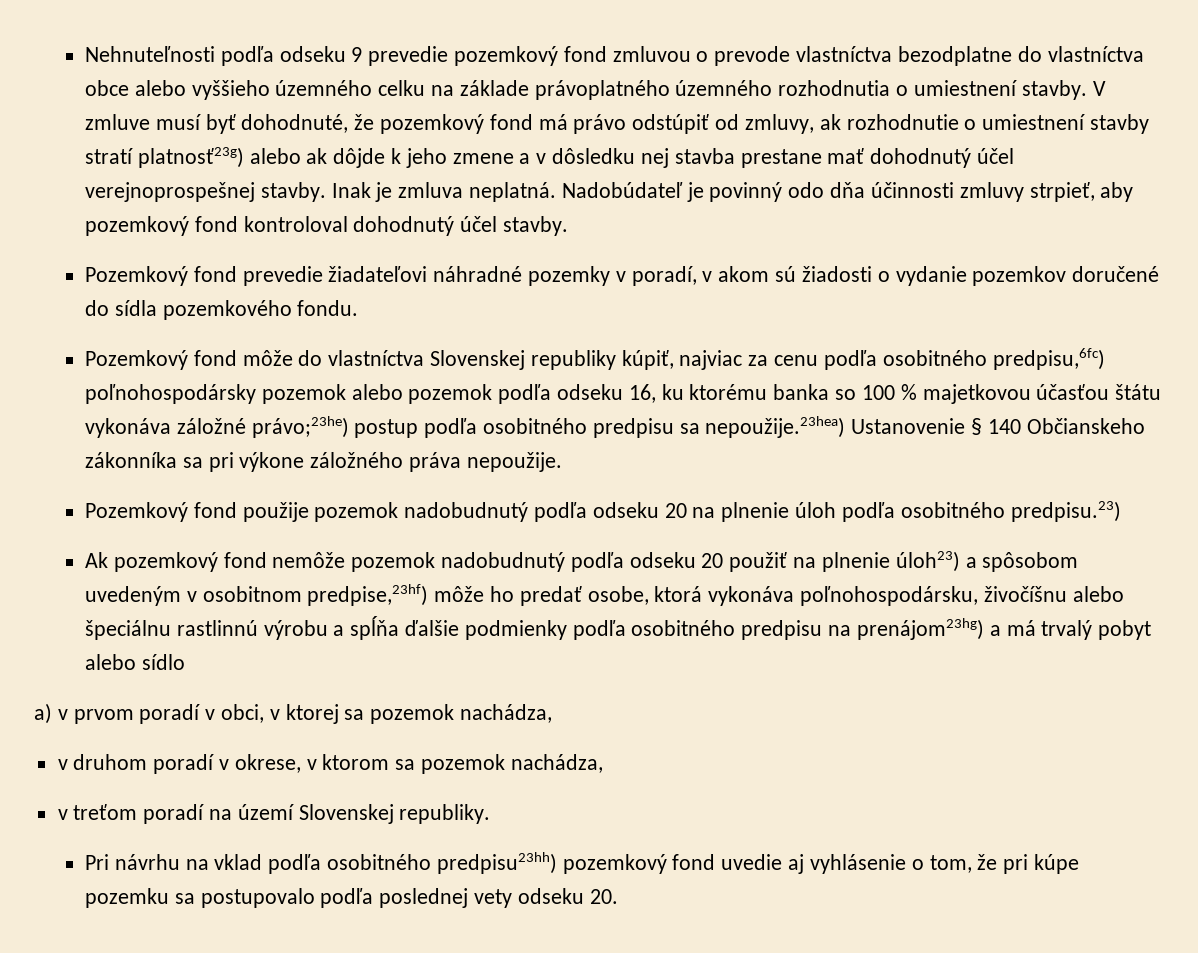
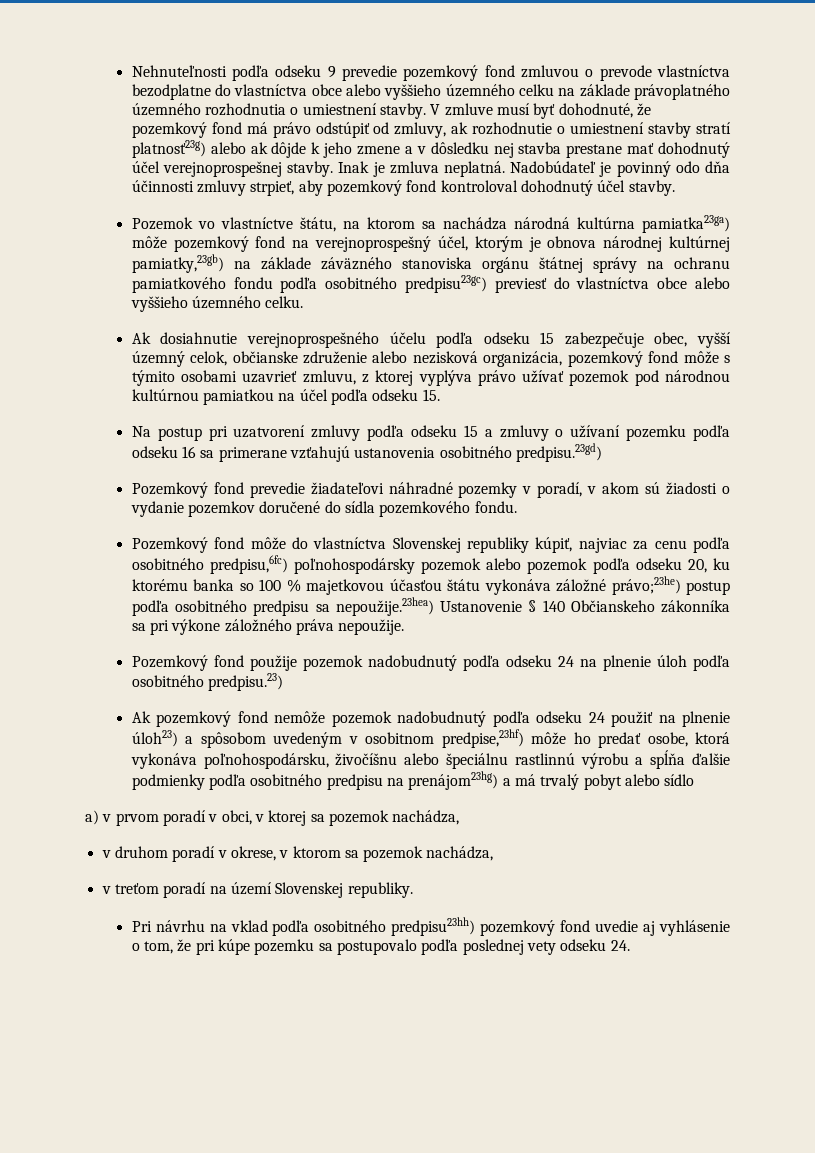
+ Pozemok vo vlastníctve štátu, na ktorom sa nachádza národná kultúrna pamiatka23ga) môže pozemkový fond na verejnoprospešný účel, ktorým je obnova národnej kultúrnej pamiatky,23gb) na základe záväzného stanoviska orgánu štátnej správy na ochranu pamiatkového fondu podľa osobitného predpisu23gc) previesť do vlastníctva obce alebo vyššieho územného celku.
+ Ak dosiahnutie verejnoprospešného účelu podľa odseku 15 zabezpečuje obec, vyšší územný celok, občianske združenie alebo nezisková organizácia, pozemkový fond môže s týmito osobami uzavrieť zmluvu, z ktorej vyplýva právo užívať pozemok pod národnou kultúrnou pamiatkou na účel podľa odseku 15.
+ Na postup pri uzatvorení zmluvy podľa odseku 15 a zmluvy o užívaní pozemku podľa odseku 16 sa primerane vzťahujú ustanovenia osobitného predpisu.23gd)
- Pozemkový fond môže do vlastníctva Slovenskej republiky kúpiť, najviac za cenu podľa osobitného predpisu,6fc) poľnohospodársky pozemok alebo pozemok podľa odseku 16, ku ktorému banka so 100 % majetkovou účasťou štátu vykonáva záložné právo;23he) postup podľa osobitného predpisu sa nepoužije.23hea) Ustanovenie § 140 Občianskeho zákonníka sa pri výkone záložného práva nepoužije.
+ Pozemkový fond môže do vlastníctva Slovenskej republiky kúpiť, najviac za cenu podľa osobitného predpisu,6fc) poľnohospodársky pozemok alebo pozemok podľa odseku 20, ku ktorému banka so 100 % majetkovou účasťou štátu vykonáva záložné právo;23he) postup podľa osobitného predpisu sa nepoužije.23hea) Ustanovenie § 140 Občianskeho zákonníka sa pri výkone záložného práva nepoužije.
- Pozemkový fond použije pozemok nadobudnutý podľa odseku 20 na plnenie úloh podľa osobitného predpisu.23)
+ Pozemkový fond použije pozemok nadobudnutý podľa odseku 24 na plnenie úloh podľa osobitného predpisu.23)
- Ak pozemkový fond nemôže pozemok nadobudnutý podľa odseku 20 použiť na plnenie úloh23) a spôsobom uvedeným v osobitnom predpise,23hf) môže ho predať osobe, ktorá vykonáva poľnohospodársku, živočíšnu alebo špeciálnu rastlinnú výrobu a spĺňa ďalšie podmienky podľa osobitného predpisu na prenájom23hg) a má trvalý pobyt alebo sídlo
+ Ak pozemkový fond nemôže pozemok nadobudnutý podľa odseku 24 použiť na plnenie úloh23) a spôsobom uvedeným v osobitnom predpise,23hf) môže ho predať osobe, ktorá vykonáva poľnohospodársku, živočíšnu alebo špeciálnu rastlinnú výrobu a spĺňa ďalšie podmienky podľa osobitného predpisu na prenájom23hg) a má trvalý pobyt alebo sídlo
- Pri návrhu na vklad podľa osobitného predpisu23hh) pozemkový fond uvedie aj vyhlásenie o tom, že pri kúpe pozemku sa postupovalo podľa poslednej vety odseku 20.
+ Pri návrhu na vklad podľa osobitného predpisu23hh) pozemkový fond uvedie aj vyhlásenie o tom, že pri kúpe pozemku sa postupovalo podľa poslednej vety odseku 24.

